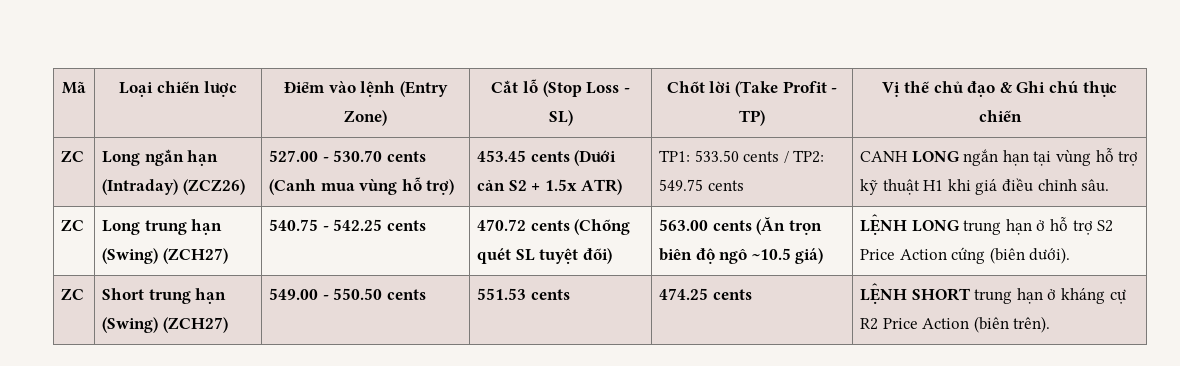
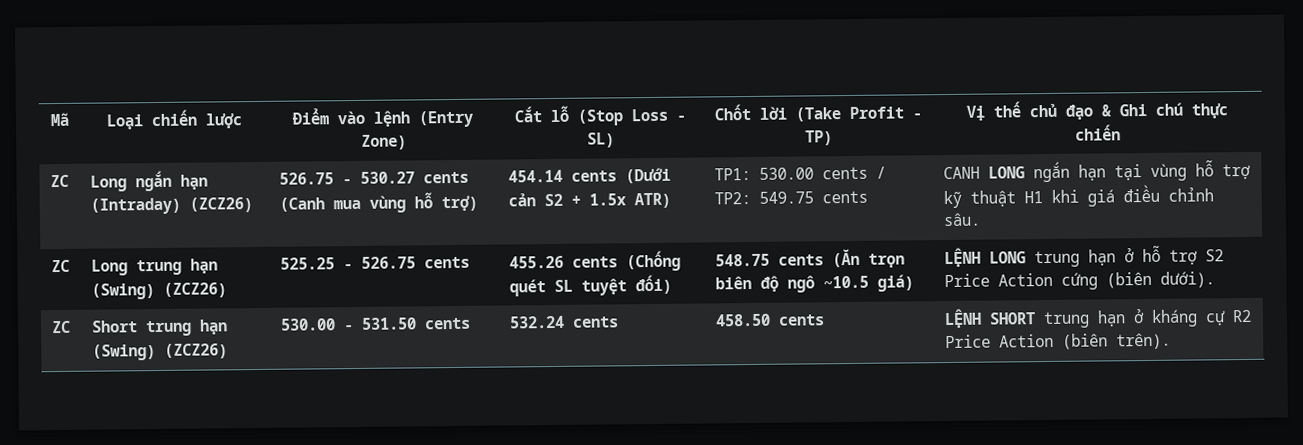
- 527.00 - 530.70 cents (Canh mua vùng hỗ trợ)
+ 526.75 - 530.27 cents (Canh mua vùng hỗ trợ)
- 453.45 cents (Dưới cản S2 + 1.5x ATR)
+ 454.14 cents (Dưới cản S2 + 1.5x ATR)
- TP1: 533.50 cents / TP2: 549.75 cents
+ TP1: 530.00 cents / TP2: 549.75 cents
- ZC | Long trung hạn (Swing) (ZCH27) | 540.75 - 542.25 cents | 470.72 cents (Chống quét SL tuyệt đối) | 563.00 cents (Ăn trọn biên độ ngô ~10.5 giá) | LỆNH LONG trung hạn ở hỗ trợ S2 Price Action cứng (biên dưới).
+ ZC | Long trung hạn (Swing) (ZCZ26) | 525.25 - 526.75 cents | 455.26 cents (Chống quét SL tuyệt đối) | 548.75 cents (Ăn trọn biên độ ngô ~10.5 giá) | LỆNH LONG trung hạn ở hỗ trợ S2 Price Action cứng (biên dưới).
- ZC | Short trung hạn (Swing) (ZCH27) | 549.00 - 550.50 cents | 551.53 cents | 474.25 cents | LỆNH SHORT trung hạn ở kháng cự R2 Price Action (biên trên).
+ ZC | Short trung hạn (Swing) (ZCZ26) | 530.00 - 531.50 cents | 532.24 cents | 458.50 cents | LỆNH SHORT trung hạn ở kháng cự R2 Price Action (biên trên).

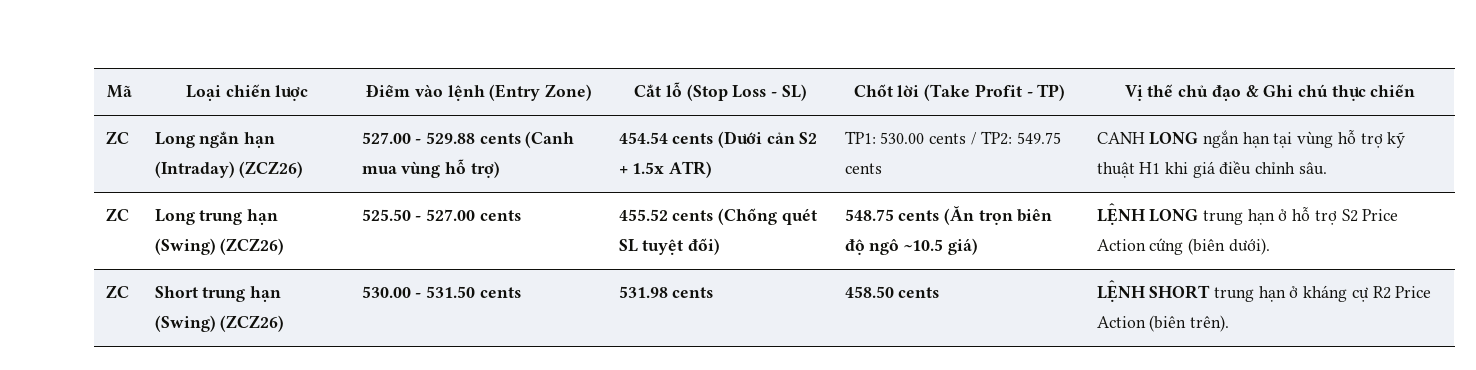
- 526.75 - 530.27 cents (Canh mua vùng hỗ trợ)
+ 527.00 - 529.88 cents (Canh mua vùng hỗ trợ)
- 454.14 cents (Dưới cản S2 + 1.5x ATR)
+ 454.54 cents (Dưới cản S2 + 1.5x ATR)
- ZC | Long trung hạn (Swing) (ZCZ26) | 525.25 - 526.75 cents | 455.26 cents (Chống quét SL tuyệt đối) | 548.75 cents (Ăn trọn biên độ ngô ~10.5 giá) | LỆNH LONG trung hạn ở hỗ trợ S2 Price Action cứng (biên dưới).
+ ZC | Long trung hạn (Swing) (ZCZ26) | 525.50 - 527.00 cents | 455.52 cents (Chống quét SL tuyệt đối) | 548.75 cents (Ăn trọn biên độ ngô ~10.5 giá) | LỆNH LONG trung hạn ở hỗ trợ S2 Price Action cứng (biên dưới).
- ZC | Short trung hạn (Swing) (ZCZ26) | 530.00 - 531.50 cents | 532.24 cents | 458.50 cents | LỆNH SHORT trung hạn ở kháng cự R2 Price Action (biên trên).
+ ZC | Short trung hạn (Swing) (ZCZ26) | 530.00 - 531.50 cents | 531.98 cents | 458.50 cents | LỆNH SHORT trung hạn ở kháng cự R2 Price Action (biên trên).

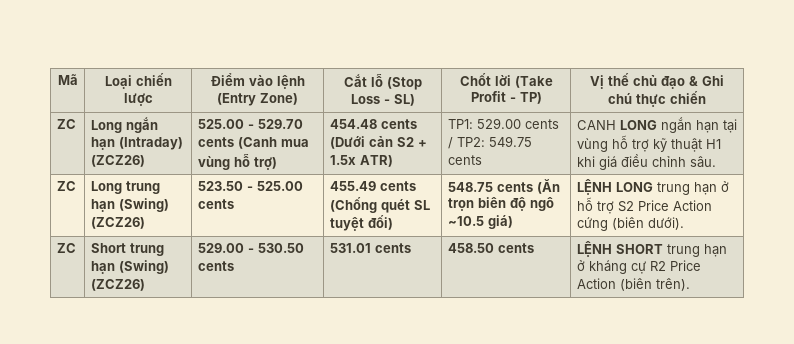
- 527.00 - 529.88 cents (Canh mua vùng hỗ trợ)
+ 525.00 - 529.70 cents (Canh mua vùng hỗ trợ)
- 454.54 cents (Dưới cản S2 + 1.5x ATR)
+ 454.48 cents (Dưới cản S2 + 1.5x ATR)
- TP1: 530.00 cents / TP2: 549.75 cents
+ TP1: 529.00 cents / TP2: 549.75 cents
- ZC | Long trung hạn (Swing) (ZCZ26) | 525.50 - 527.00 cents | 455.52 cents (Chống quét SL tuyệt đối) | 548.75 cents (Ăn trọn biên độ ngô ~10.5 giá) | LỆNH LONG trung hạn ở hỗ trợ S2 Price Action cứng (biên dưới).
+ ZC | Long trung hạn (Swing) (ZCZ26) | 523.50 - 525.00 cents | 455.49 cents (Chống quét SL tuyệt đối) | 548.75 cents (Ăn trọn biên độ ngô ~10.5 giá) | LỆNH LONG trung hạn ở hỗ trợ S2 Price Action cứng (biên dưới).
- ZC | Short trung hạn (Swing) (ZCZ26) | 530.00 - 531.50 cents | 531.98 cents | 458.50 cents | LỆNH SHORT trung hạn ở kháng cự R2 Price Action (biên trên).
+ ZC | Short trung hạn (Swing) (ZCZ26) | 529.00 - 530.50 cents | 531.01 cents | 458.50 cents | LỆNH SHORT trung hạn ở kháng cự R2 Price Action (biên trên).

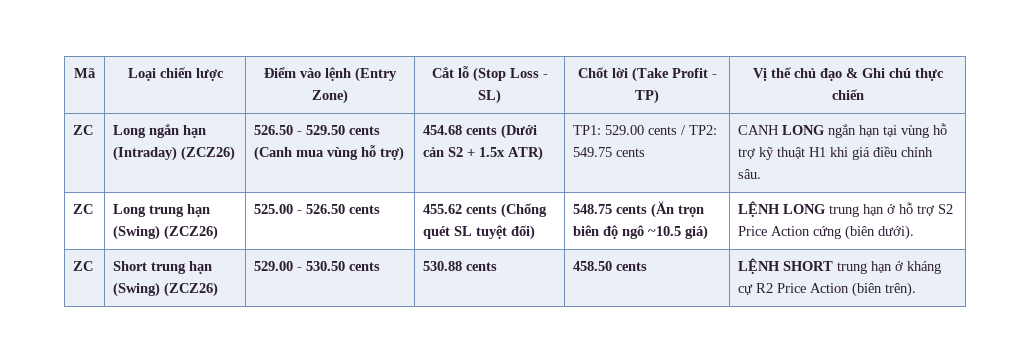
- 525.00 - 529.70 cents (Canh mua vùng hỗ trợ)
+ 526.50 - 529.50 cents (Canh mua vùng hỗ trợ)
- 454.48 cents (Dưới cản S2 + 1.5x ATR)
+ 454.68 cents (Dưới cản S2 + 1.5x ATR)
- ZC | Long trung hạn (Swing) (ZCZ26) | 523.50 - 525.00 cents | 455.49 cents (Chống quét SL tuyệt đối) | 548.75 cents (Ăn trọn biên độ ngô ~10.5 giá) | LỆNH LONG trung hạn ở hỗ trợ S2 Price Action cứng (biên dưới).
+ ZC | Long trung hạn (Swing) (ZCZ26) | 525.00 - 526.50 cents | 455.62 cents (Chống quét SL tuyệt đối) | 548.75 cents (Ăn trọn biên độ ngô ~10.5 giá) | LỆNH LONG trung hạn ở hỗ trợ S2 Price Action cứng (biên dưới).
- ZC | Short trung hạn (Swing) (ZCZ26) | 529.00 - 530.50 cents | 531.01 cents | 458.50 cents | LỆNH SHORT trung hạn ở kháng cự R2 Price Action (biên trên).
+ ZC | Short trung hạn (Swing) (ZCZ26) | 529.00 - 530.50 cents | 530.88 cents | 458.50 cents | LỆNH SHORT trung hạn ở kháng cự R2 Price Action (biên trên).

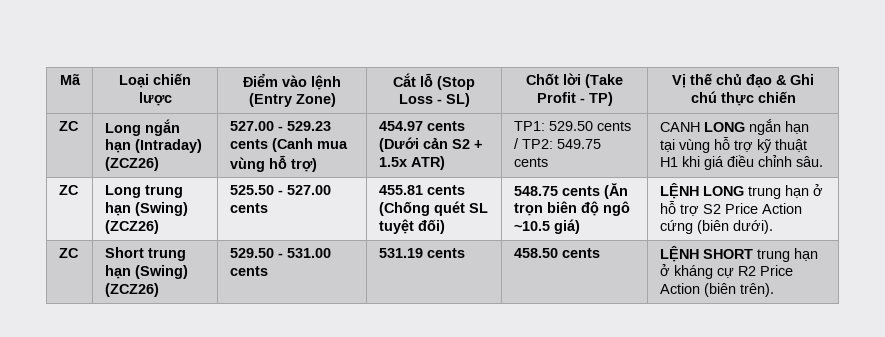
- 526.50 - 529.50 cents (Canh mua vùng hỗ trợ)
+ 527.00 - 529.23 cents (Canh mua vùng hỗ trợ)
- 454.68 cents (Dưới cản S2 + 1.5x ATR)
+ 454.97 cents (Dưới cản S2 + 1.5x ATR)
- TP1: 529.00 cents / TP2: 549.75 cents
+ TP1: 529.50 cents / TP2: 549.75 cents
- ZC | Long trung hạn (Swing) (ZCZ26) | 525.00 - 526.50 cents | 455.62 cents (Chống quét SL tuyệt đối) | 548.75 cents (Ăn trọn biên độ ngô ~10.5 giá) | LỆNH LONG trung hạn ở hỗ trợ S2 Price Action cứng (biên dưới).
+ ZC | Long trung hạn (Swing) (ZCZ26) | 525.50 - 527.00 cents | 455.81 cents (Chống quét SL tuyệt đối) | 548.75 cents (Ăn trọn biên độ ngô ~10.5 giá) | LỆNH LONG trung hạn ở hỗ trợ S2 Price Action cứng (biên dưới).
- ZC | Short trung hạn (Swing) (ZCZ26) | 529.00 - 530.50 cents | 530.88 cents | 458.50 cents | LỆNH SHORT trung hạn ở kháng cự R2 Price Action (biên trên).
+ ZC | Short trung hạn (Swing) (ZCZ26) | 529.50 - 531.00 cents | 531.19 cents | 458.50 cents | LỆNH SHORT trung hạn ở kháng cự R2 Price Action (biên trên).

